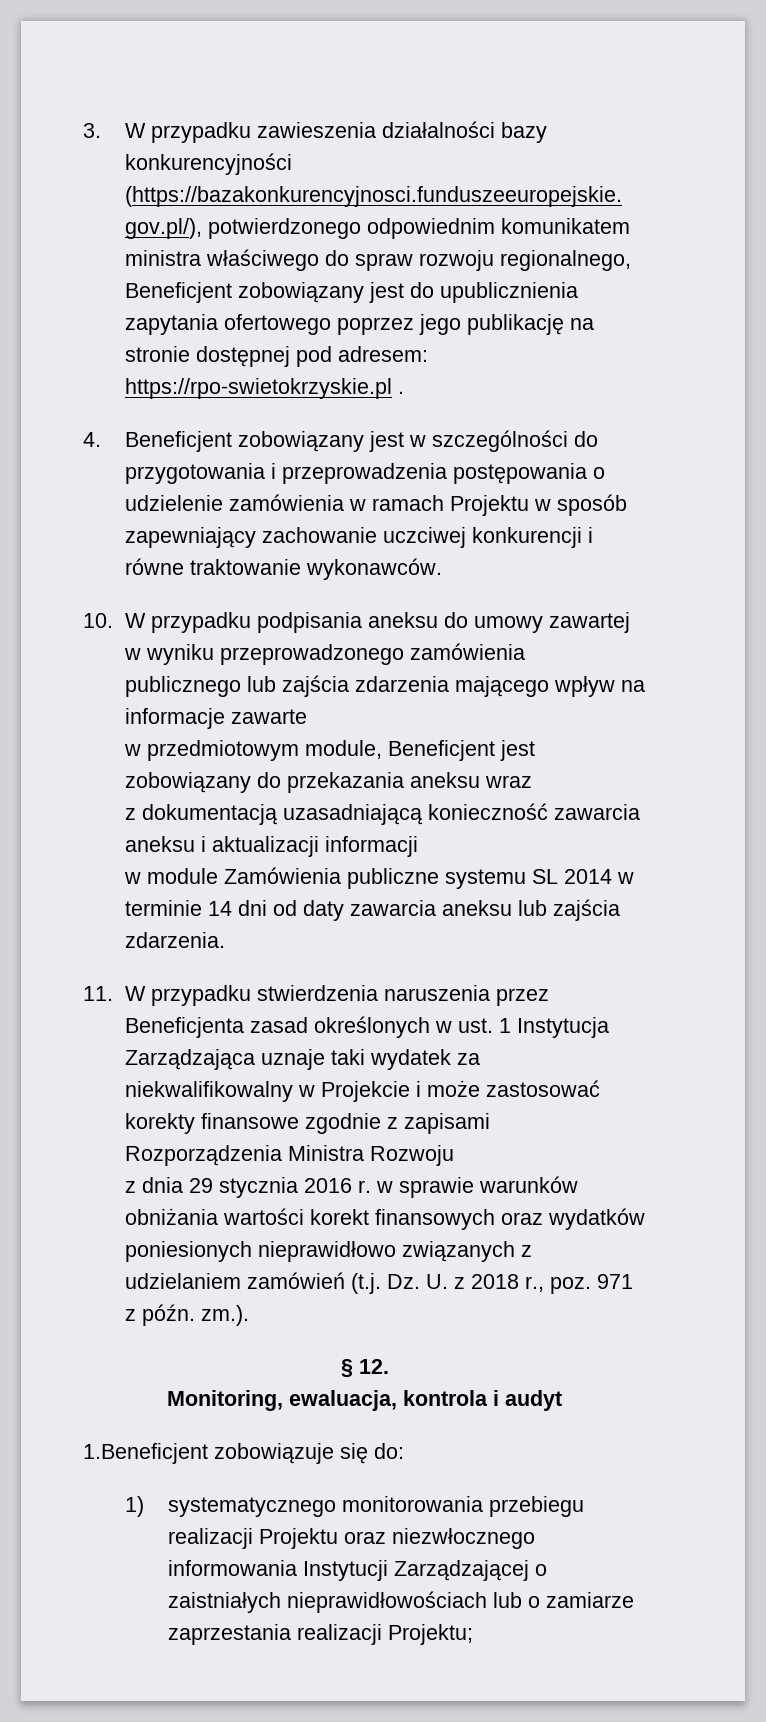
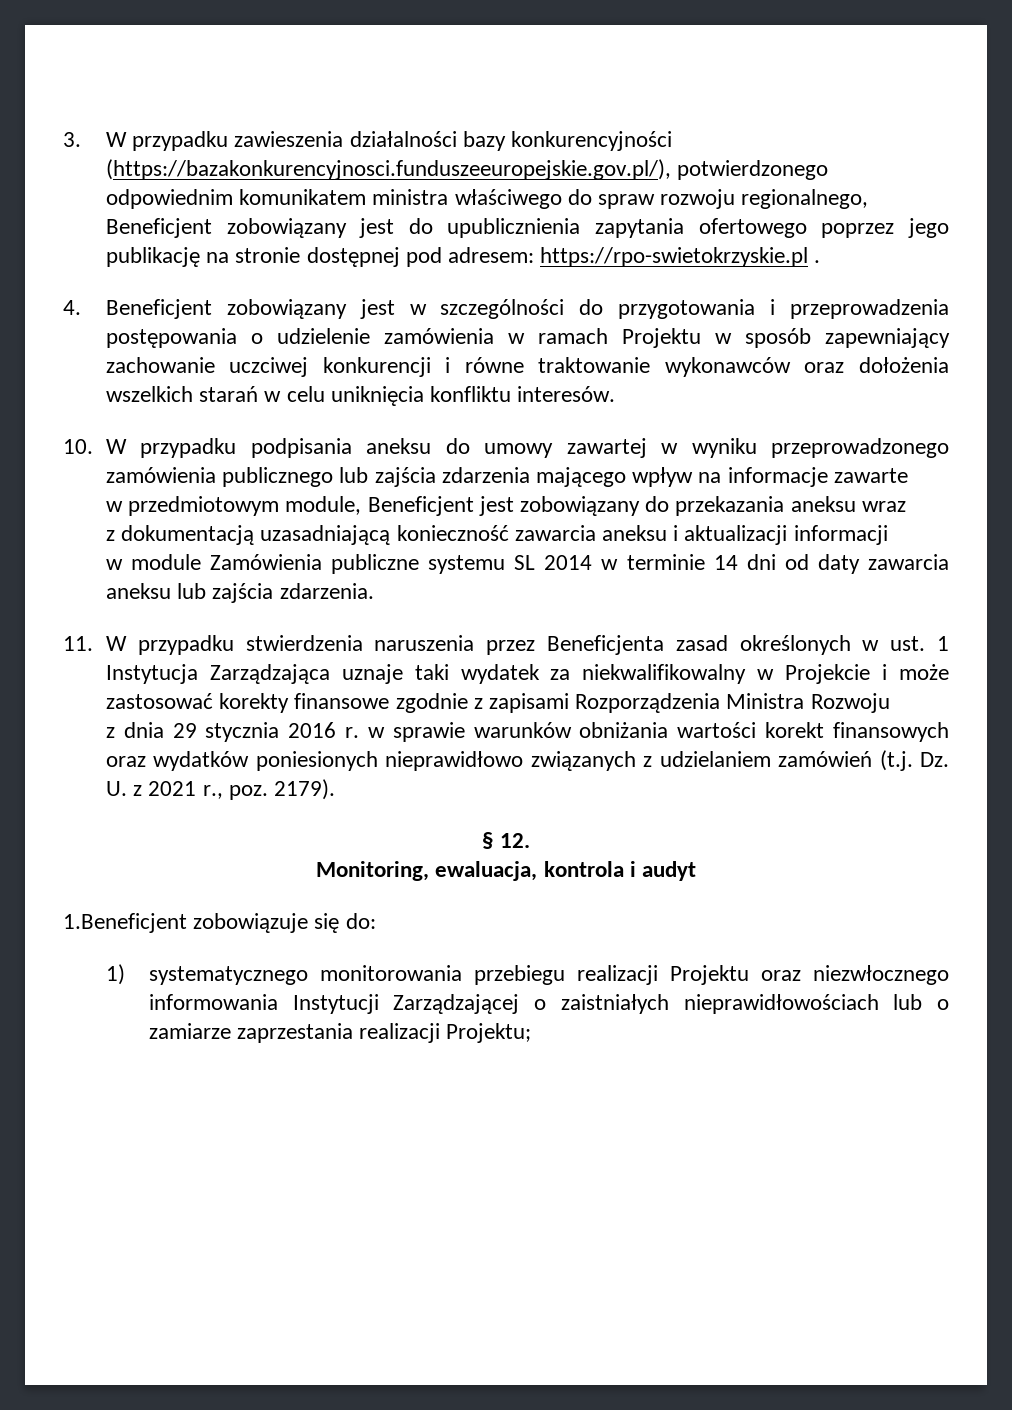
- 4. Beneficjent zobowiązany jest w szczególności do przygotowania i przeprowadzenia postępowania o udzielenie zamówienia w ramach Projektu w sposób zapewniający zachowanie uczciwej konkurencji i równe traktowanie wykonawców.
+ 4. Beneficjent zobowiązany jest w szczególności do przygotowania i przeprowadzenia postępowania o udzielenie zamówienia w ramach Projektu w sposób zapewniający zachowanie uczciwej konkurencji i równe traktowanie wykonawców oraz dołożenia wszelkich starań w celu uniknięcia konfliktu interesów.
- z dnia 29 stycznia 2016 r. w sprawie warunków obniżania wartości korekt finansowych oraz wydatków poniesionych nieprawidłowo związanych z udzielaniem zamówień (t.j. Dz. U. z 2018 r., poz. 971 z późn. zm.).
+ z dnia 29 stycznia 2016 r. w sprawie warunków obniżania wartości korekt finansowych oraz wydatków poniesionych nieprawidłowo związanych z udzielaniem zamówień (t.j. Dz. U. z 2021 r., poz. 2179).

